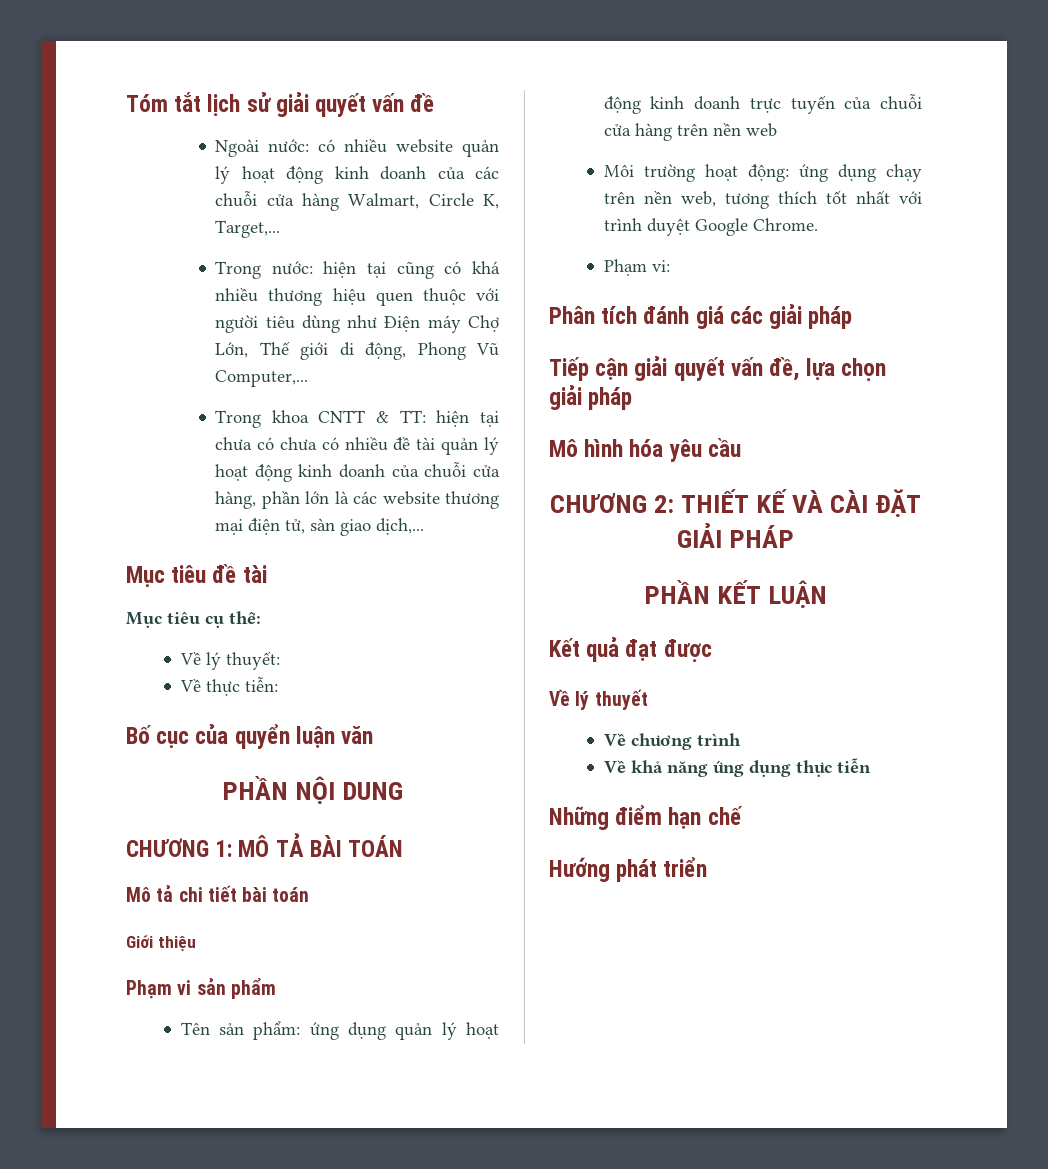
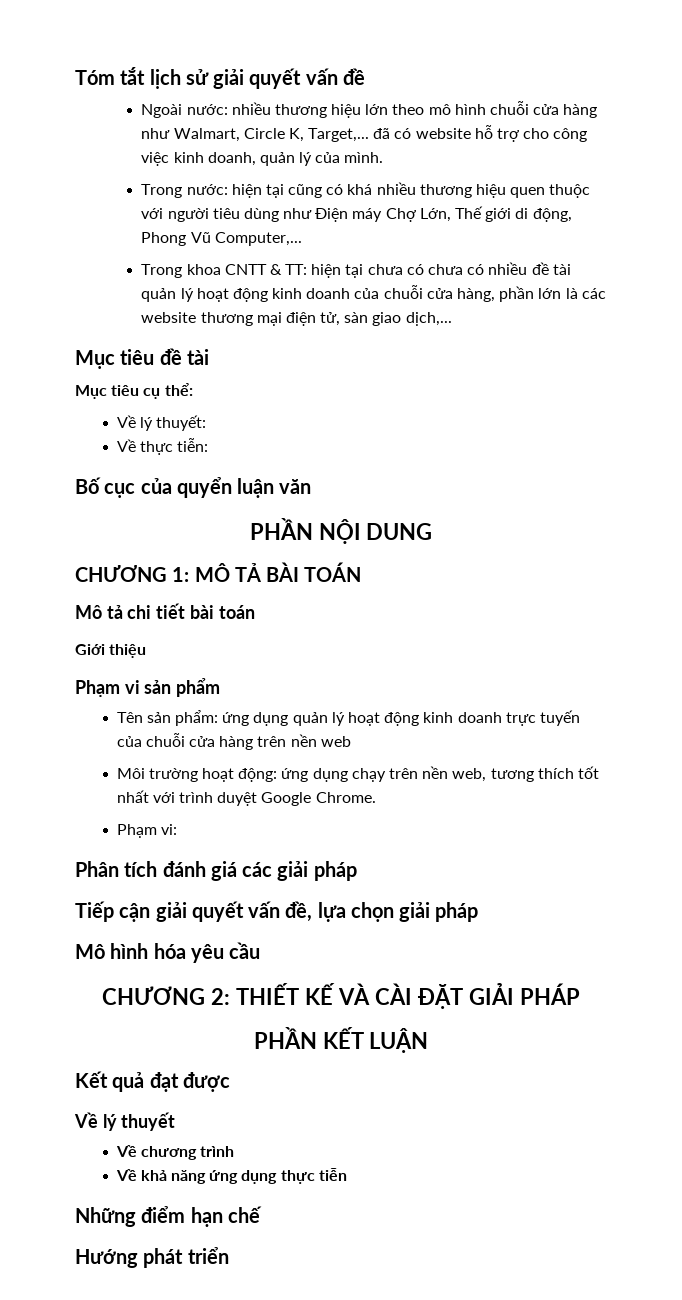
- Ngoài nước: có nhiều website quản lý hoạt động kinh doanh của các chuỗi cửa hàng Walmart, Circle K, Target,...
+ Ngoài nước: nhiều thương hiệu lớn theo mô hình chuỗi cửa hàng như Walmart, Circle K, Target,... đã có website hỗ trợ cho công việc kinh doanh, quản lý của mình.

